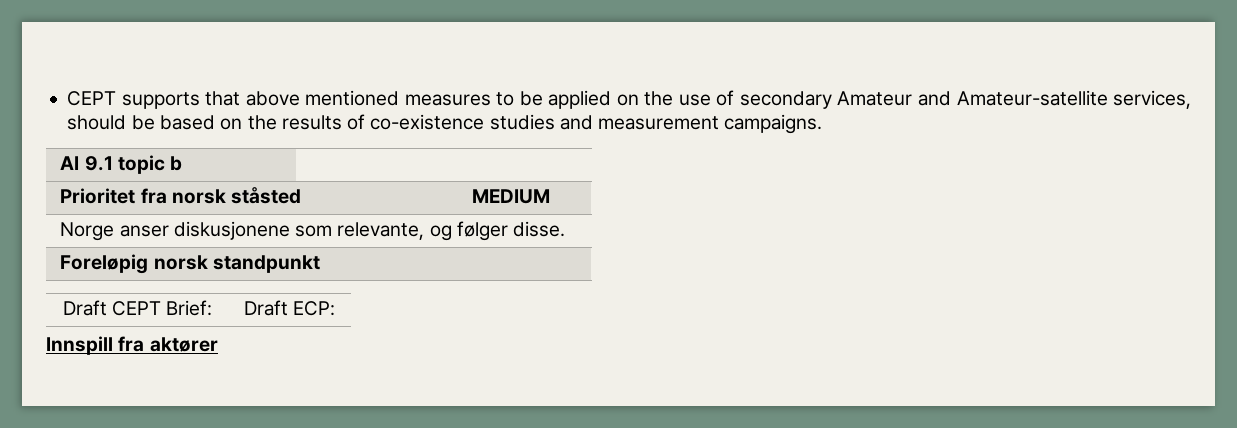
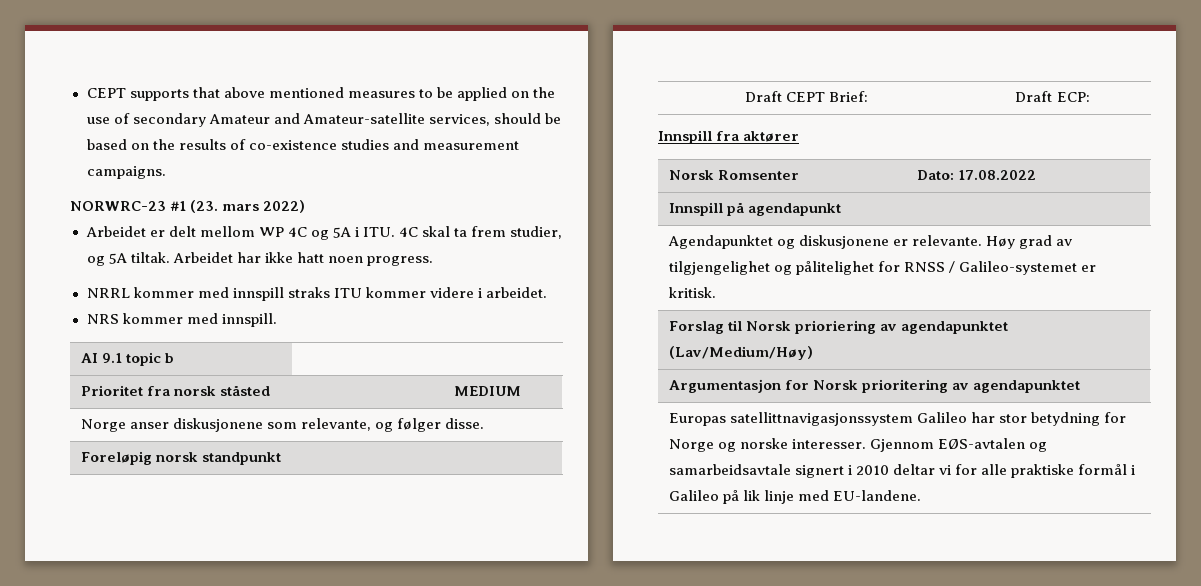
+ NORWRC-23 #1 (23. mars 2022)
+ Arbeidet er delt mellom WP 4C og 5A i ITU. 4C skal ta frem studier, og 5A tiltak. Arbeidet har ikke hatt noen progress.
+ NRRL kommer med innspill straks ITU kommer videre i arbeidet.
+ NRS kommer med innspill.
+ Norsk Romsenter | Dato: 17.08.2022
+ Innspill på agendapunkt
+ Agendapunktet og diskusjonene er relevante. Høy grad av tilgjengelighet og pålitelighet for RNSS / Galileo-systemet er kritisk.
+ Forslag til Norsk prioriering av agendapunktet (Lav/Medium/Høy)
+ Argumentasjon for Norsk prioritering av agendapunktet
+ Europas satellittnavigasjonssystem Galileo har stor betydning for Norge og norske interesser. Gjennom EØS-avtalen og samarbeidsavtale signert i 2010 deltar vi for alle praktiske formål i Galileo på lik linje med EU-landene.

